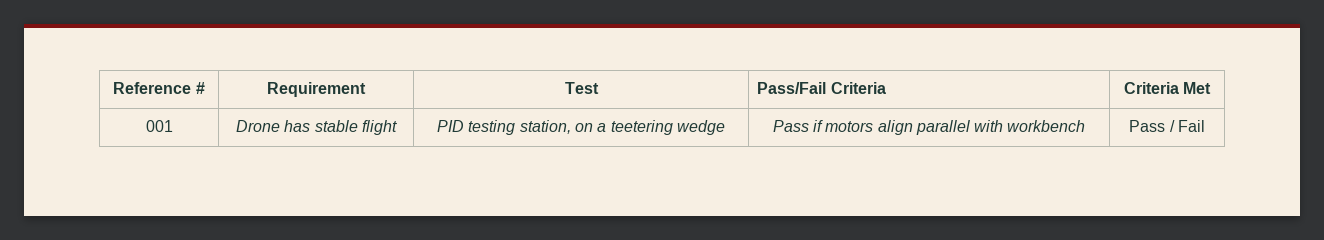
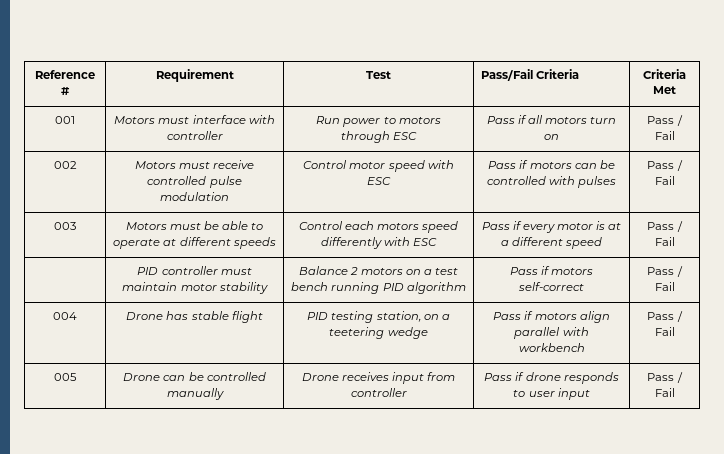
- 001 | Drone has stable flight | PID testing station, on a teetering wedge | Pass if motors align parallel with workbench | Pass / Fail
+ 001 | Motors must interface with controller | Run power to motors through ESC | Pass if all motors turn on | Pass / Fail
+ 002 | Motors must receive controlled pulse modulation | Control motor speed with ESC | Pass if motors can be controlled with pulses | Pass / Fail
+ 003 | Motors must be able to operate at different speeds | Control each motors speed differently with ESC | Pass if every motor is at a different speed | Pass / Fail
+ | PID controller must maintain motor stability | Balance 2 motors on a test bench running PID algorithm | Pass if motors self-correct | Pass / Fail
+ 004 | Drone has stable flight | PID testing station, on a teetering wedge | Pass if motors align parallel with workbench | Pass / Fail
+ 005 | Drone can be controlled manually | Drone receives input from controller | Pass if drone responds to user input | Pass / Fail

